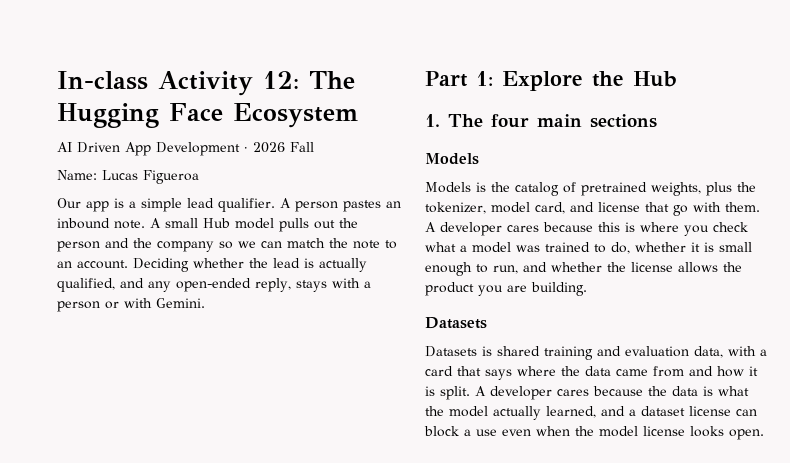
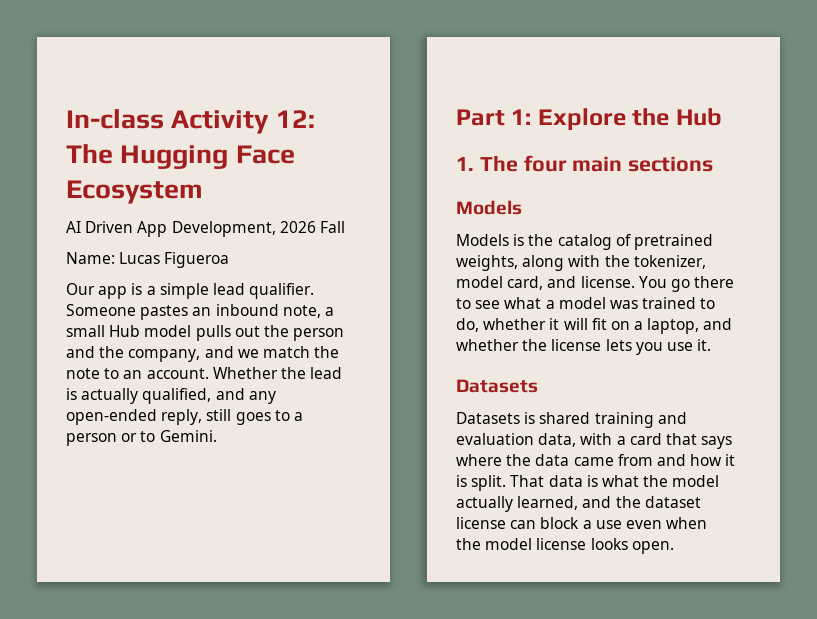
- AI Driven App Development · 2026 Fall
+ AI Driven App Development, 2026 Fall
- A person pastes an inbound note. A small Hub model pulls out the person and the company so we can match the note to an account.
+ Someone pastes an inbound note, a small Hub model pulls out the person and the company, and we match the note to an account.
- Deciding whether the lead is actually qualified, and any open-ended reply, stays with a person or with Gemini.
+ Whether the lead is actually qualified, and any open-ended reply, still goes to a person or to Gemini.
- Models is the catalog of pretrained weights, plus the tokenizer, model card, and license that go with them. A developer cares because this is where you check what a model was trained to do, whether it is small enough to run, and whether the license allows the product you are building.
+ Models is the catalog of pretrained weights, along with the tokenizer, model card, and license. You go there to see what a model was trained to do, whether it will fit on a laptop, and whether the license lets you use it.
- A developer cares because the data is what the model actually learned, and a dataset license can block a use even when the model license looks open.
+ That data is what the model actually learned, and the dataset license can block a use even when the model license looks open.

